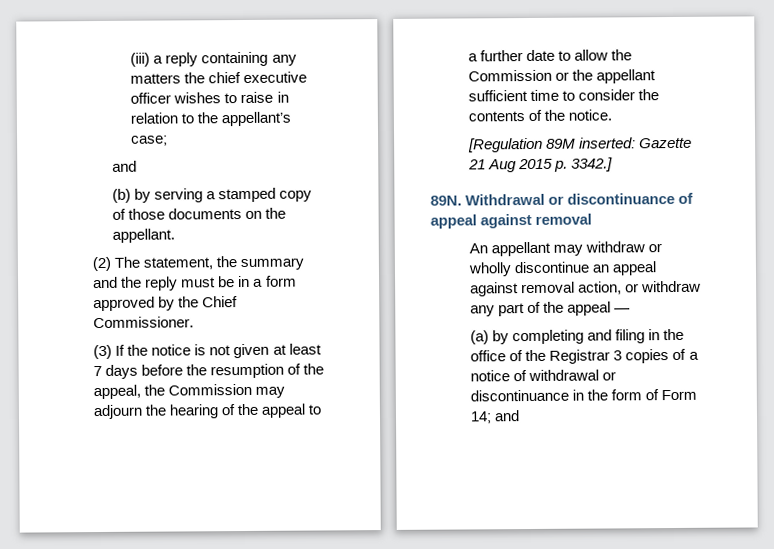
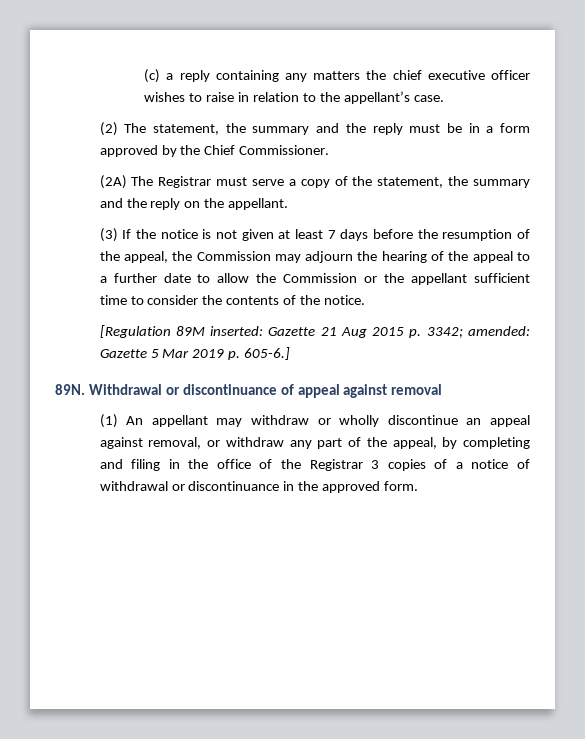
- (iii) a reply containing any matters the chief executive officer wishes to raise in relation to the appellant’s case;
- and
- (b) by serving a stamped copy of those documents on the appellant.
+ (c) a reply containing any matters the chief executive officer wishes to raise in relation to the appellant’s case.
+ (2A) The Registrar must serve a copy of the statement, the summary and the reply on the appellant.
- [Regulation 89M inserted: Gazette 21 Aug 2015 p. 3342.]
+ [Regulation 89M inserted: Gazette 21 Aug 2015 p. 3342; amended: Gazette 5 Mar 2019 p. 605-6.]
- An appellant may withdraw or wholly discontinue an appeal against removal action, or withdraw any part of the appeal —
- (a) by completing and filing in the office of the Registrar 3 copies of a notice of withdrawal or discontinuance in the form of Form 14; and
+ (1) An appellant may withdraw or wholly discontinue an appeal against removal, or withdraw any part of the appeal, by completing and filing in the office of the Registrar 3 copies of a notice of withdrawal or discontinuance in the approved form.

